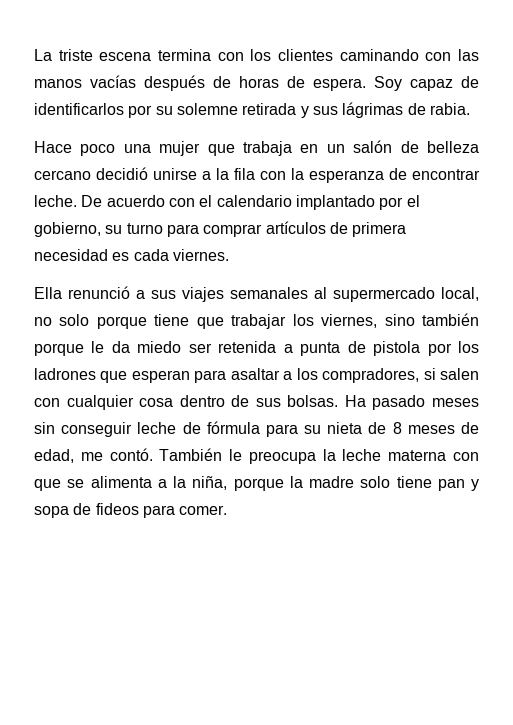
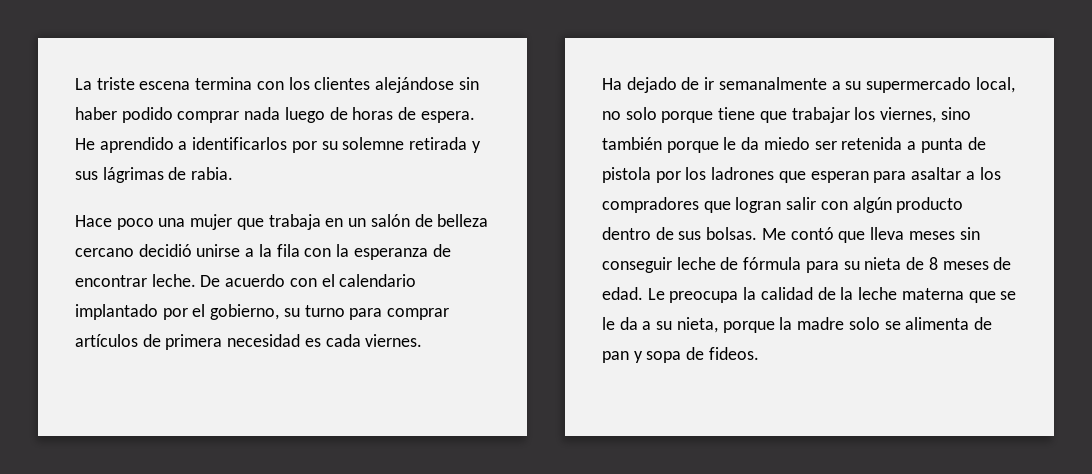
- La triste escena termina con los clientes caminando con las manos vacías después de horas de espera.
+ La triste escena termina con los clientes alejándose sin haber podido comprar nada luego de horas de espera.
- Soy capaz de identificarlos por su solemne retirada y sus lágrimas de rabia.
+ He aprendido a identificarlos por su solemne retirada y sus lágrimas de rabia.
- Ella renunció a sus viajes semanales al supermercado local, no solo porque tiene que trabajar los viernes, sino también porque le da miedo ser retenida a punta de pistola por los ladrones que esperan para asaltar a los compradores, si salen con cualquier cosa dentro de sus bolsas. Ha pasado meses sin conseguir leche de fórmula para su nieta de 8 meses de edad, me contó. También le preocupa la leche materna con que se alimenta a la niña, porque la madre solo tiene pan y sopa de fideos para comer.
+ Ha dejado de ir semanalmente a su supermercado local, no solo porque tiene que trabajar los viernes, sino también porque le da miedo ser retenida a punta de pistola por los ladrones que esperan para asaltar a los compradores que logran salir con algún producto dentro de sus bolsas. Me contó que lleva meses sin conseguir leche de fórmula para su nieta de 8 meses de edad. Le preocupa la calidad de la leche materna que se le da a su nieta, porque la madre solo se alimenta de pan y sopa de fideos.

